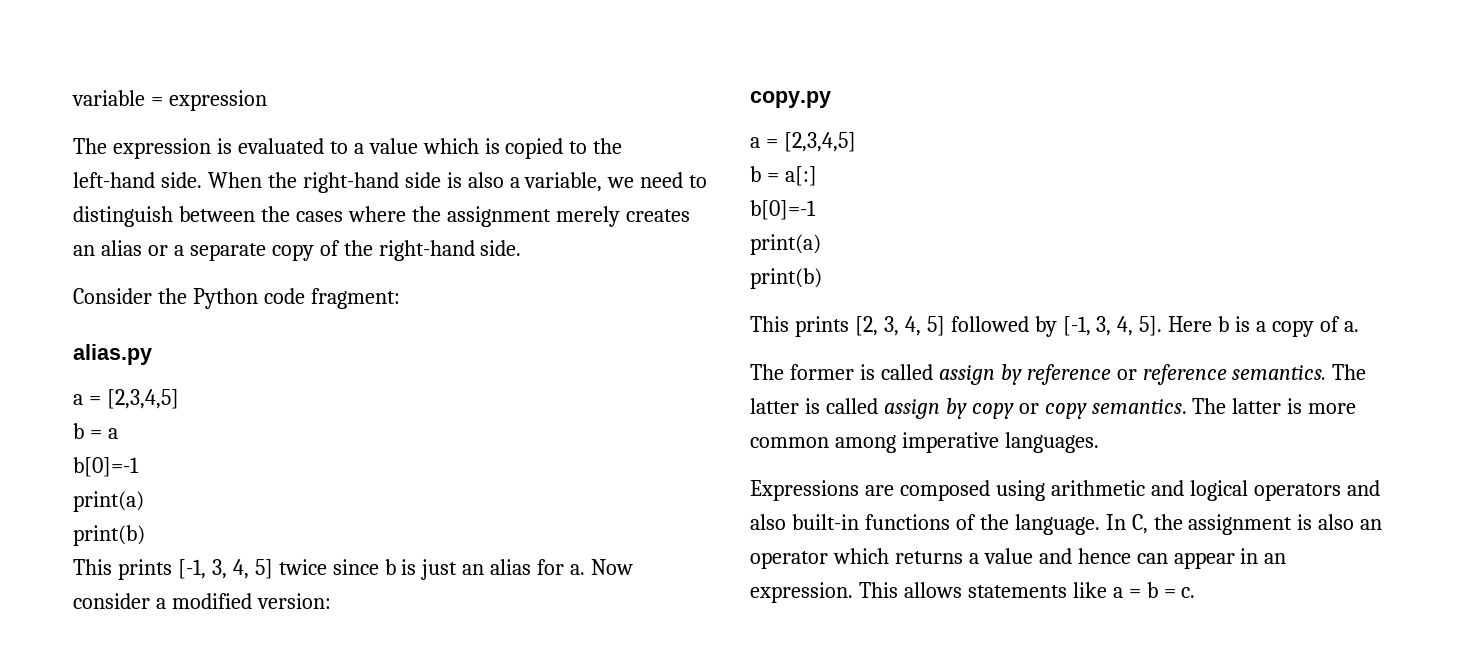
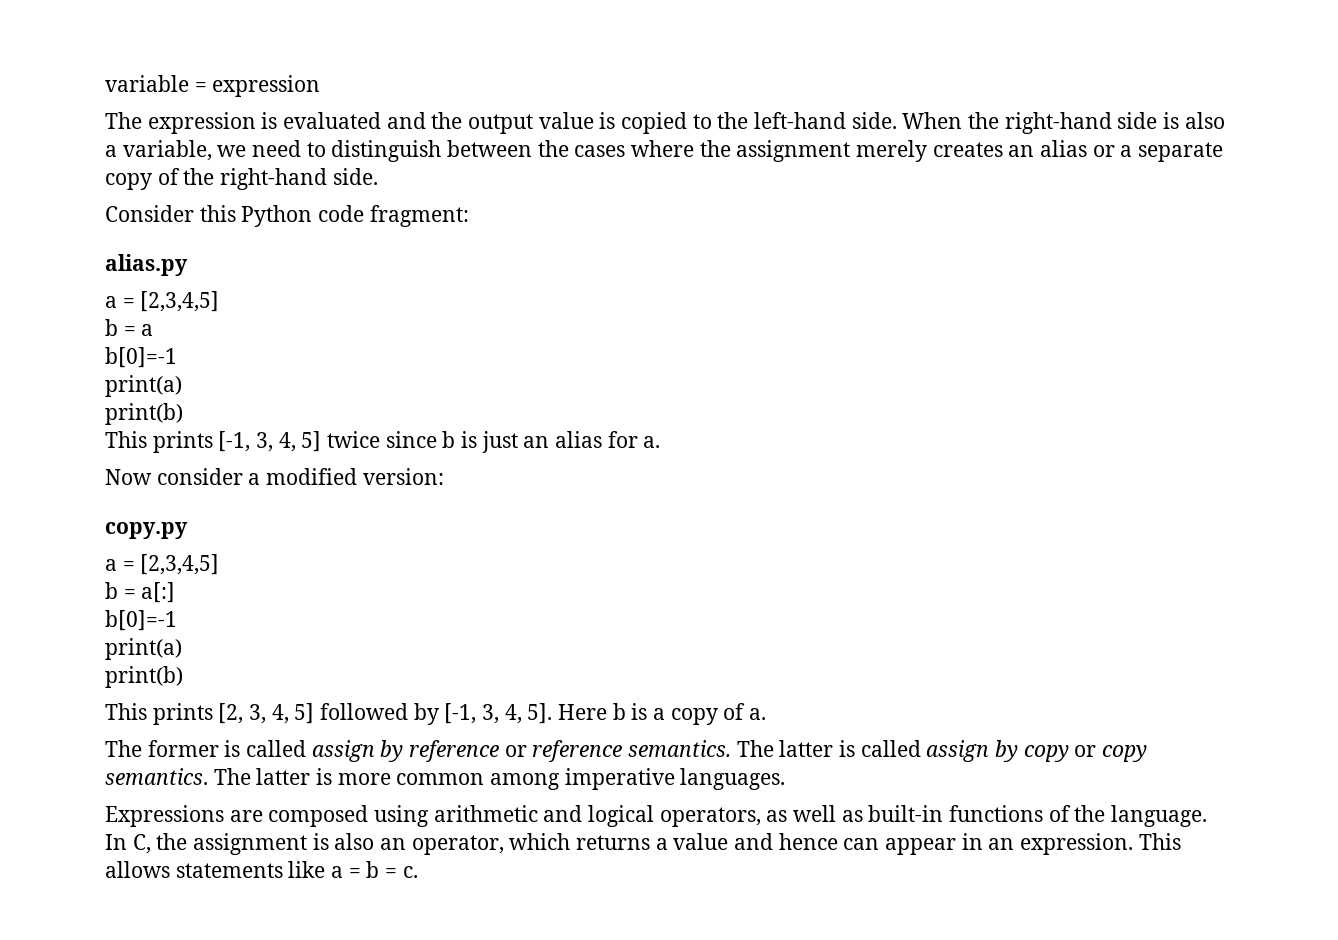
- The expression is evaluated to a value which is copied to the left-hand side.
+ The expression is evaluated and the output value is copied to the left-hand side.
- Consider the Python code fragment:
+ Consider this Python code fragment:
- This prints [-1, 3, 4, 5] twice since b is just an alias for a. Now consider a modified version:
+ This prints [-1, 3, 4, 5] twice since b is just an alias for a.
+ Now consider a modified version:
- Expressions are composed using arithmetic and logical operators and also built-in functions of the language.
+ Expressions are composed using arithmetic and logical operators, as well as built-in functions of the language.
- In C, the assignment is also an operator which returns a value and hence can appear in an expression.
+ In C, the assignment is also an operator, which returns a value and hence can appear in an expression.

